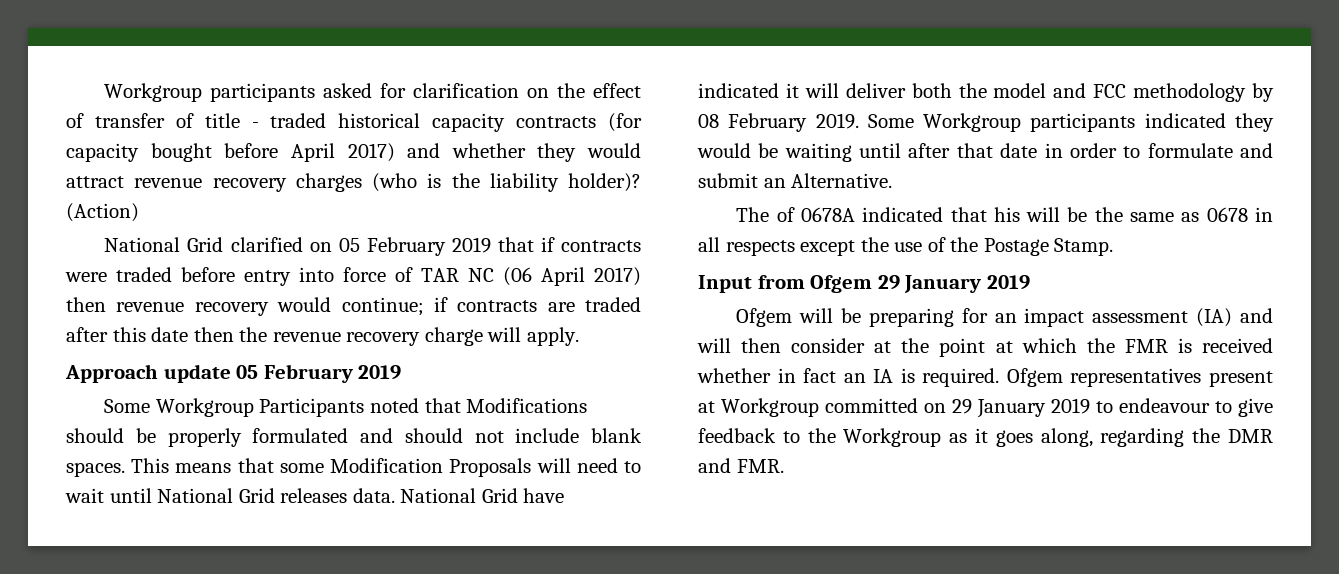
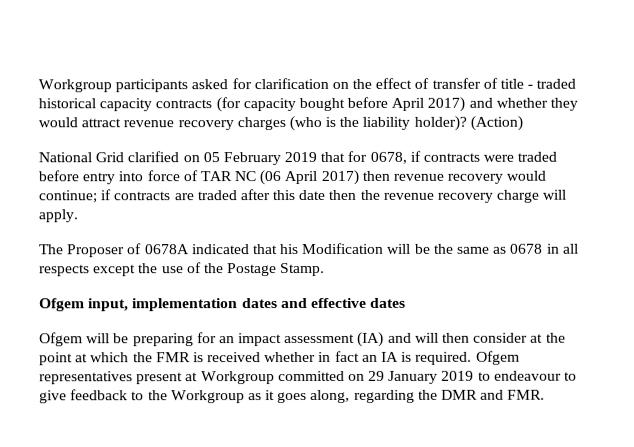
- National Grid clarified on 05 February 2019 that if contracts were traded before entry into force of TAR NC (06 April 2017) then revenue recovery would continue; if contracts are traded after this date then the revenue recovery charge will apply.
+ National Grid clarified on 05 February 2019 that for 0678, if contracts were traded before entry into force of TAR NC (06 April 2017) then revenue recovery would continue; if contracts are traded after this date then the revenue recovery charge will apply.
- Approach update 05 February 2019
- Some Workgroup Participants noted that Modifications should be properly formulated and should not include blank spaces. This means that some Modification Proposals will need to wait until National Grid releases data. National Grid have indicated it will deliver both the model and FCC methodology by 08 February 2019. Some Workgroup participants indicated they would be waiting until after that date in order to formulate and submit an Alternative.
- The of 0678A indicated that his will be the same as 0678 in all respects except the use of the Postage Stamp.
+ The Proposer of 0678A indicated that his Modification will be the same as 0678 in all respects except the use of the Postage Stamp.
- Input from Ofgem 29 January 2019
+ Ofgem input, implementation dates and effective dates

